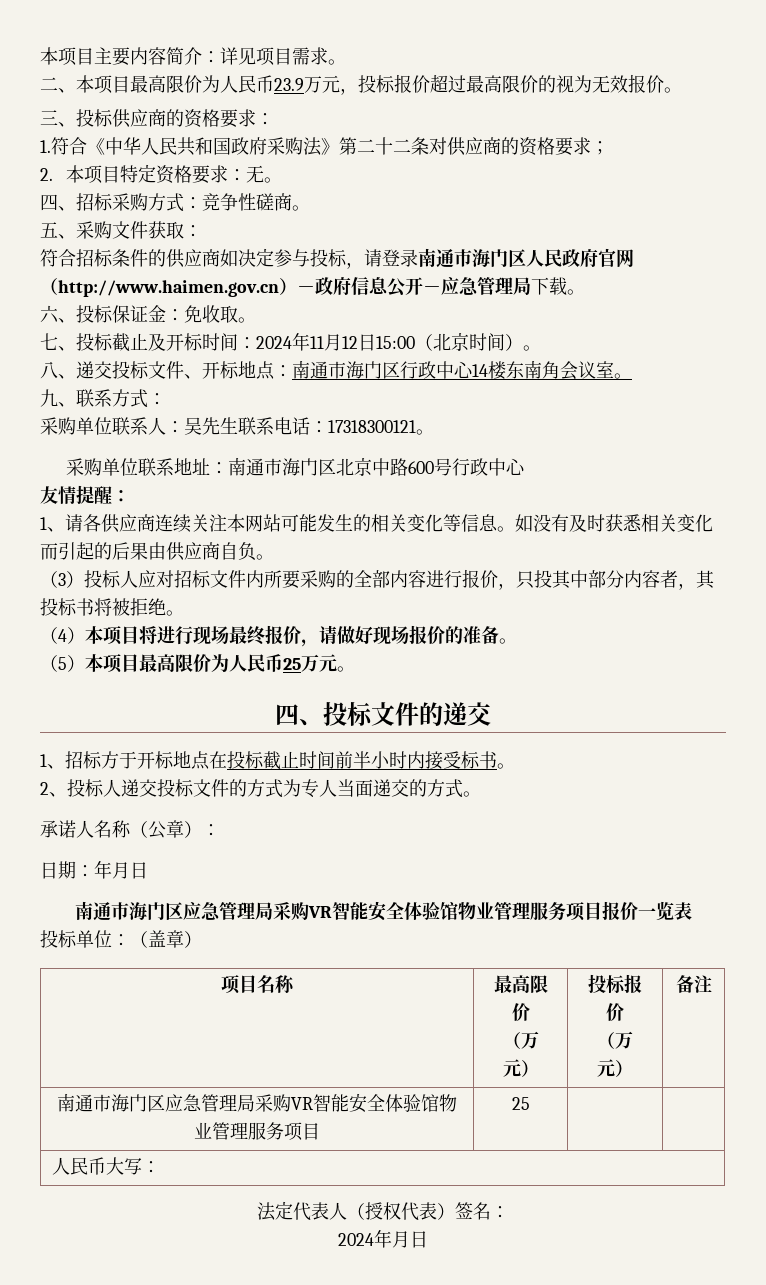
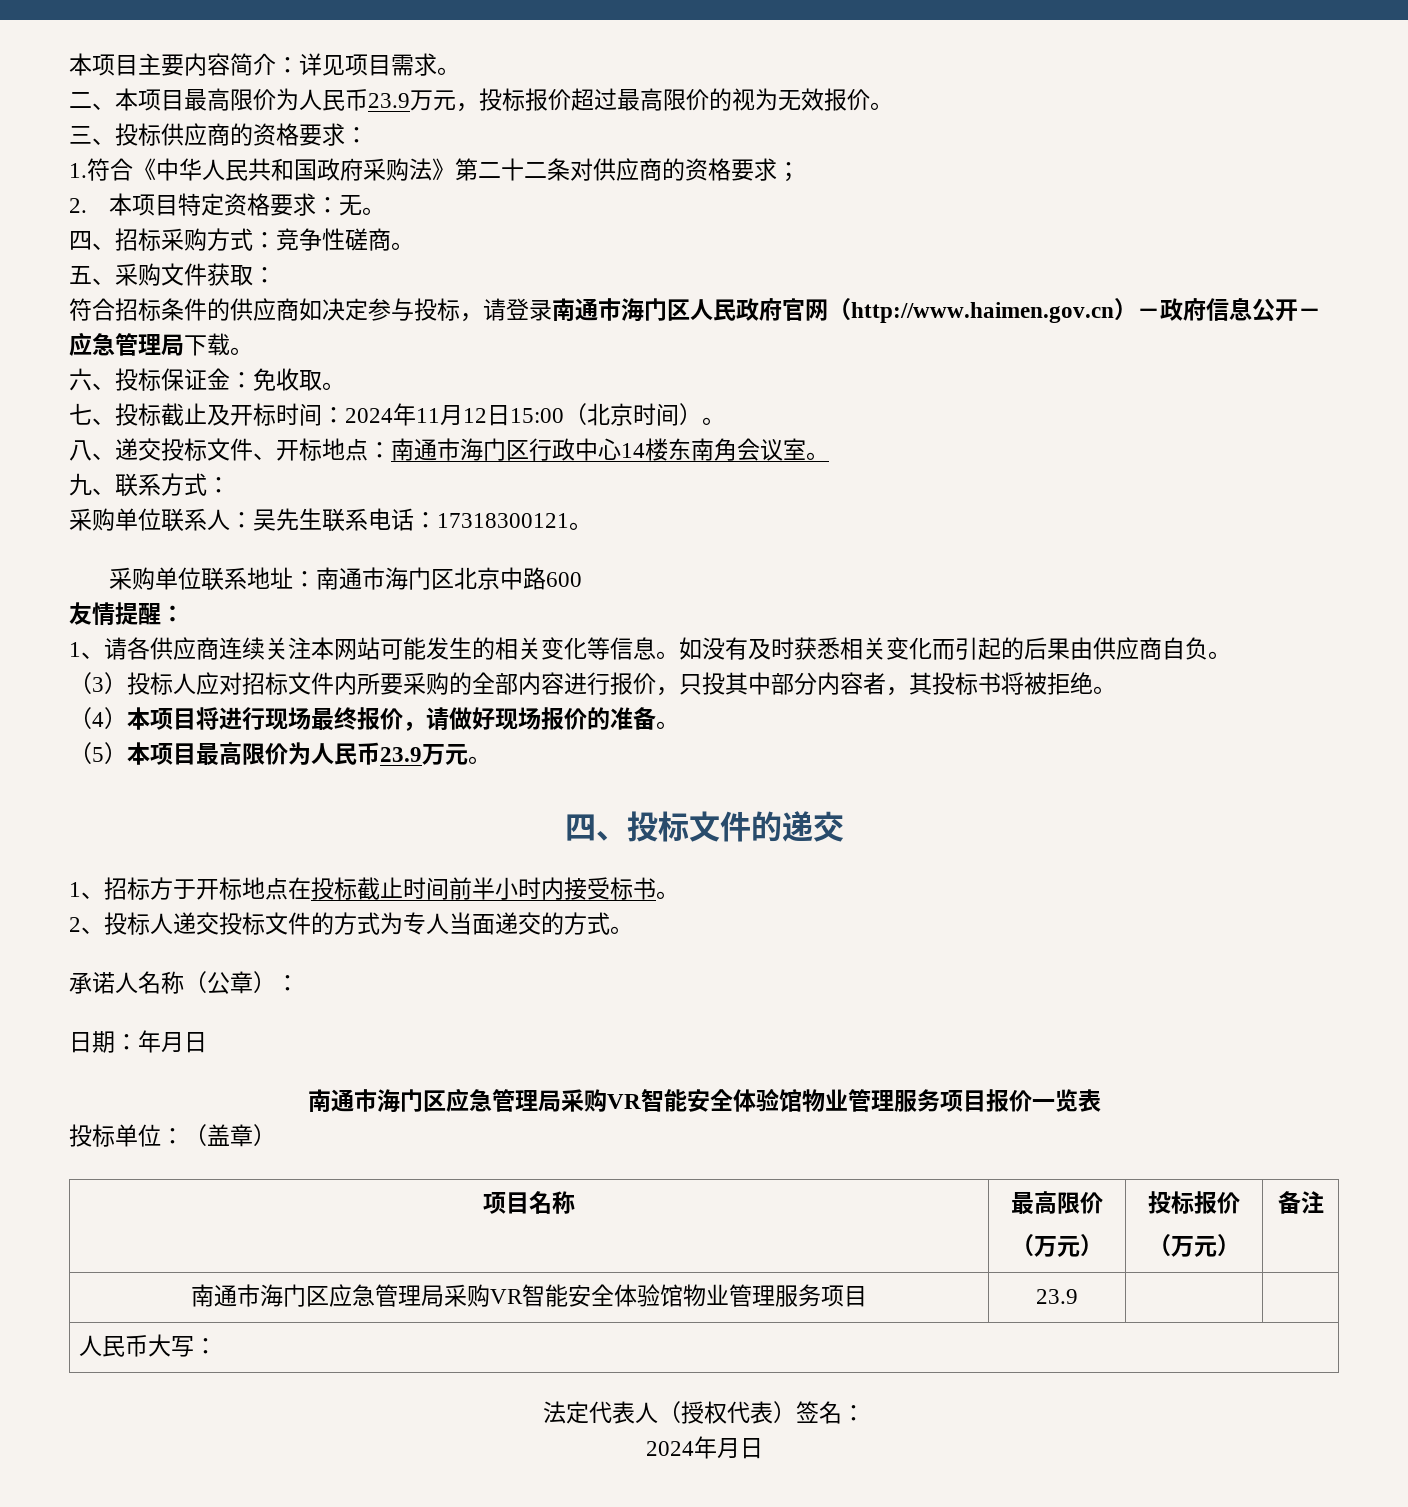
- 采购单位联系地址：南通市海门区北京中路600号行政中心
+ 采购单位联系地址：南通市海门区北京中路600
- （5）本项目最高限价为人民币25万元。
+ （5）本项目最高限价为人民币23.9万元。
- 南通市海门区应急管理局采购VR智能安全体验馆物业管理服务项目 | 25 | |
+ 南通市海门区应急管理局采购VR智能安全体验馆物业管理服务项目 | 23.9 | |

